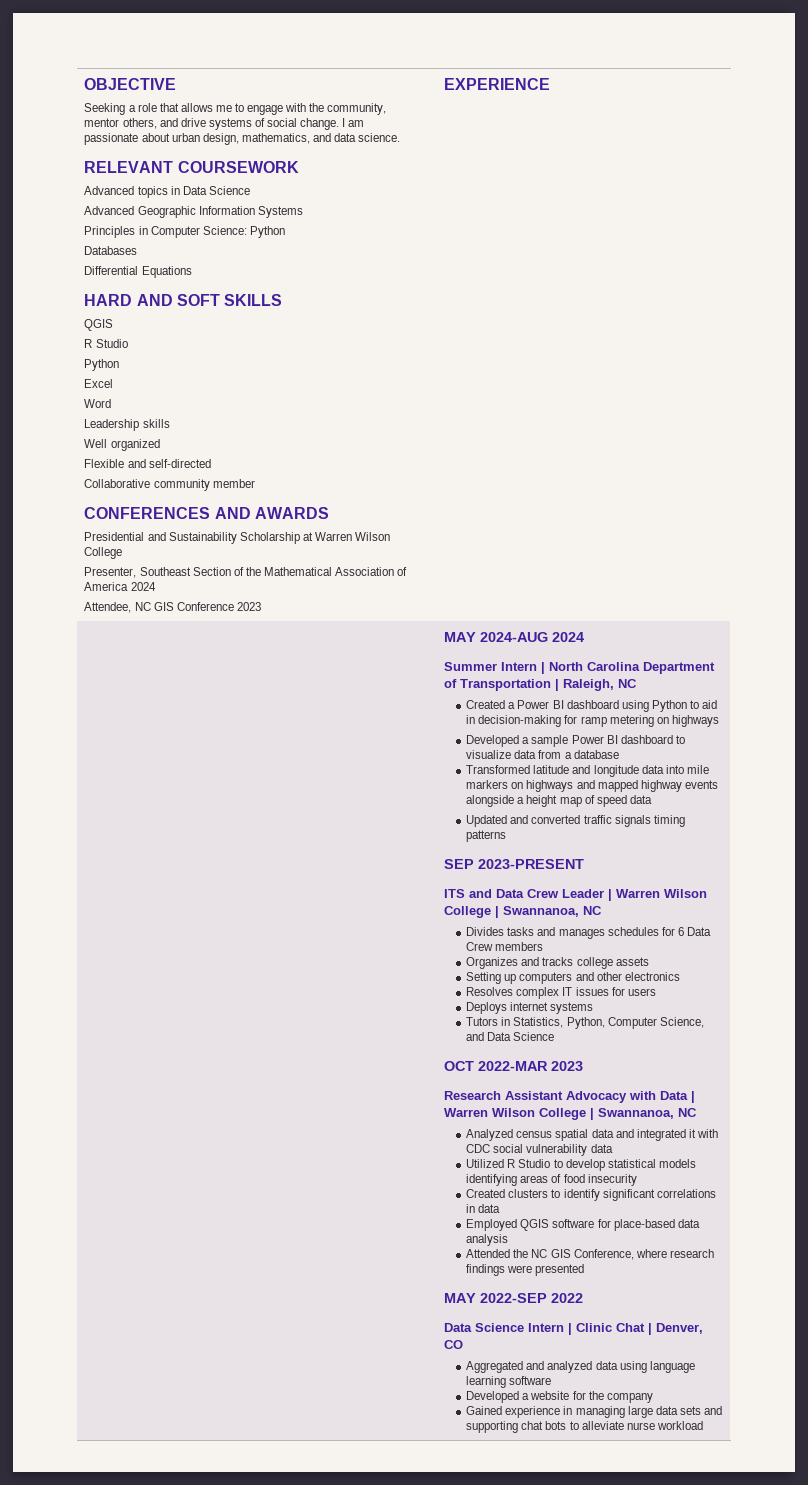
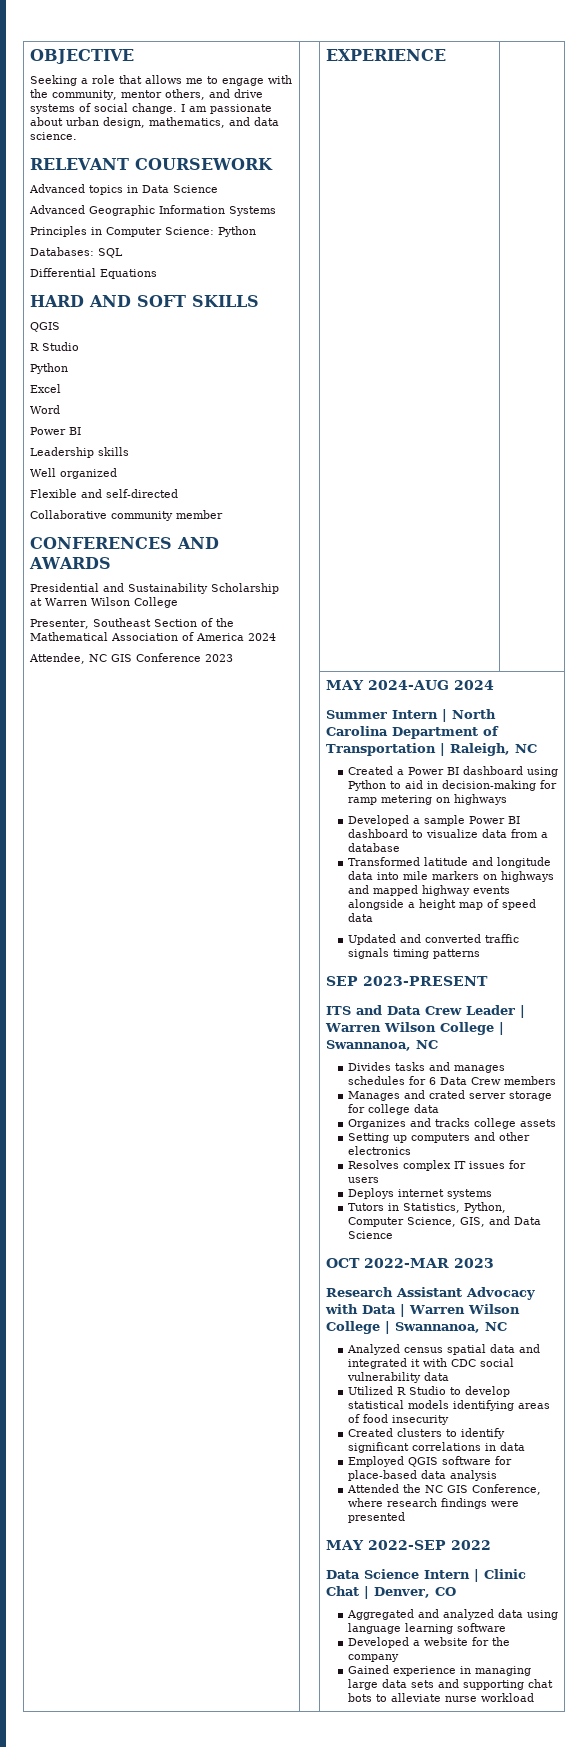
- Databases
+ Databases: SQL
  Word
+ Power BI
+ Manages and crated server storage for college data
- Tutors in Statistics, Python, Computer Science, and Data Science
+ Tutors in Statistics, Python, Computer Science, GIS, and Data Science

